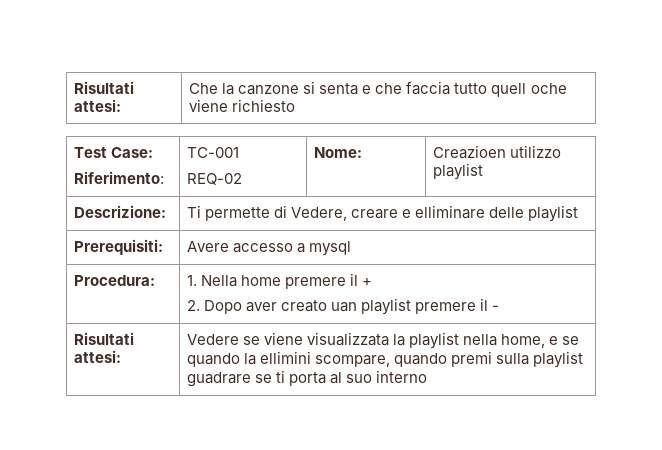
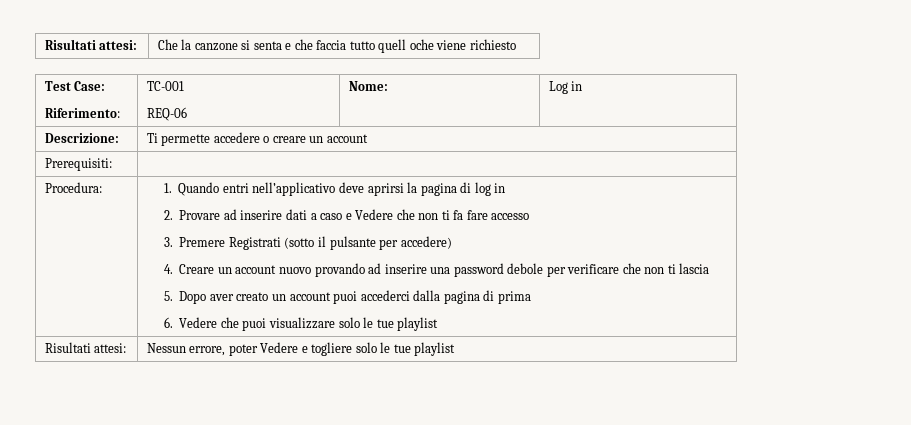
  Test Case:
  Riferimento: | TC-001
- REQ-02 | Nome: | Creazioen utilizzo playlist
+ REQ-06 | Nome: | Log in
- Descrizione: | Ti permette di Vedere, creare e elliminare delle playlist
- Prerequisiti: | Avere accesso a mysql
- Procedura: | 1. Nella home premere il +
- 2. Dopo aver creato uan playlist premere il -
- Risultati attesi: | Vedere se viene visualizzata la playlist nella home, e se quando la ellimini scompare, quando premi sulla playlist guadrare se ti porta al suo interno
+ Descrizione: | Ti permette accedere o creare un account
+ Prerequisiti: |
+ Procedura: | 1. Quando entri nell’applicativo deve aprirsi la pagina di log in
+ 2. Provare ad inserire dati a caso e Vedere che non ti fa fare accesso
+ 3. Premere Registrati (sotto il pulsante per accedere)
+ 4. Creare un account nuovo provando ad inserire una password debole per verificare che non ti lascia
+ 5. Dopo aver creato un account puoi accederci dalla pagina di prima
+ 6. Vedere che puoi visualizzare solo le tue playlist
+ Risultati attesi: | Nessun errore, poter Vedere e togliere solo le tue playlist

